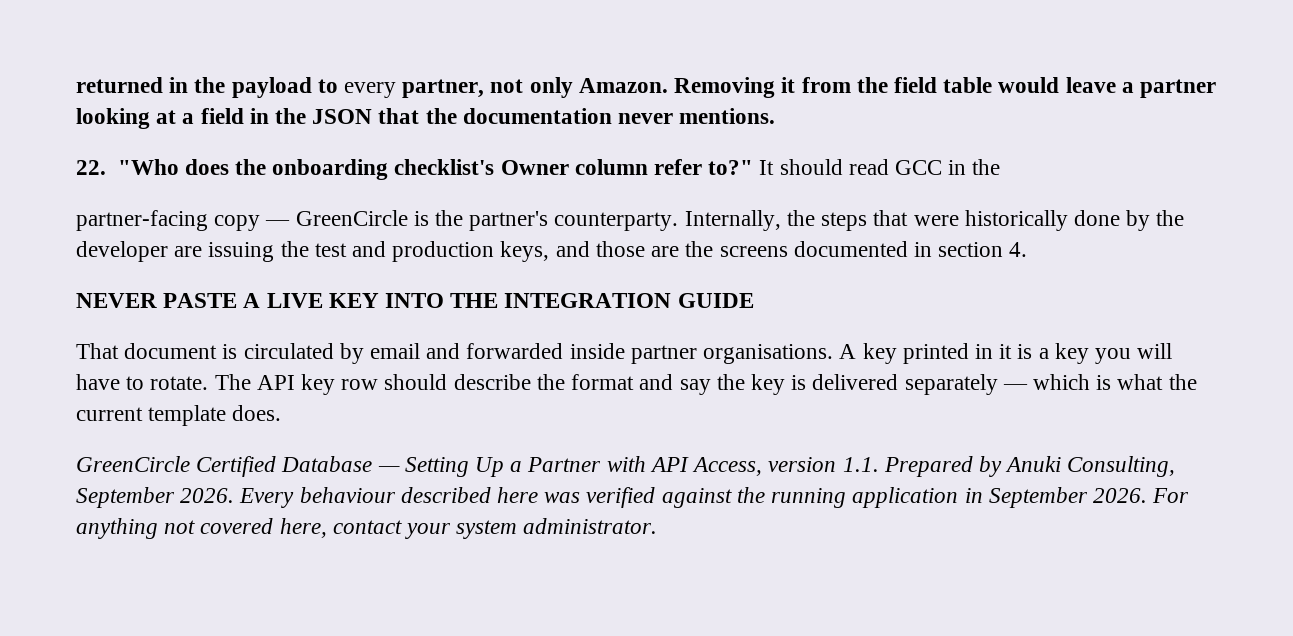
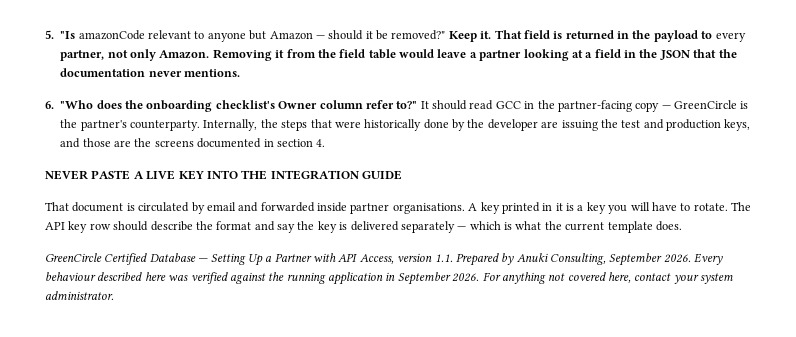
- returned in the payload to every partner, not only Amazon.
+ 5. "Is amazonCode relevant to anyone but Amazon — should it be removed?" Keep it. That field is returned in the payload to every partner, not only Amazon.
- 22. "Who does the onboarding checklist's Owner column refer to?"
+ 6. "Who does the onboarding checklist's Owner column refer to?"
- It should read GCC in the
- partner-facing copy — GreenCircle is the partner's counterparty.
+ It should read GCC in the partner-facing copy — GreenCircle is the partner's counterparty.

